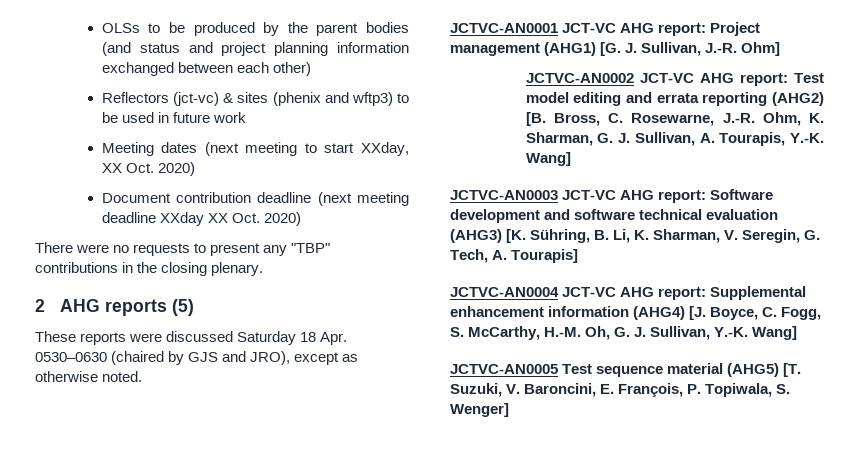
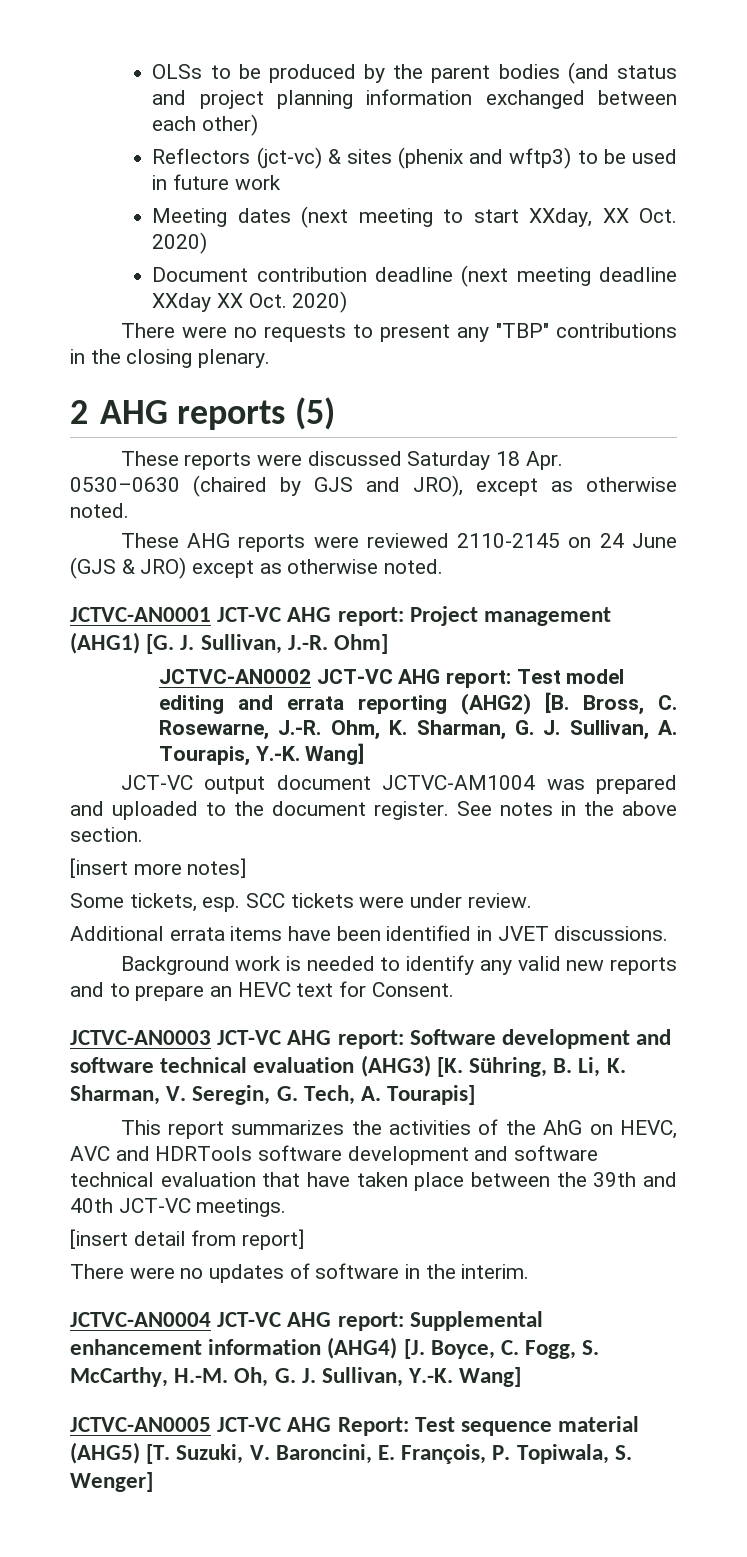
+ These AHG reports were reviewed 2110-2145 on 24 June (GJS & JRO) except as otherwise noted.
+ JCT-VC output document JCTVC-AM1004 was prepared and uploaded to the document register. See notes in the above section.
+ [insert more notes]
+ Some tickets, esp. SCC tickets were under review.
+ Additional errata items have been identified in JVET discussions.
+ Background work is needed to identify any valid new reports and to prepare an HEVC text for Consent.
+ This report summarizes the activities of the AhG on HEVC, AVC and HDRTools software development and software technical evaluation that have taken place between the 39th and 40th JCT-VC meetings.
+ [insert detail from report]
+ There were no updates of software in the interim.
- JCTVC-AN0005 Test sequence material (AHG5) [T. Suzuki, V. Baroncini, E. François, P. Topiwala, S. Wenger]
+ JCTVC-AN0005 JCT-VC AHG Report: Test sequence material (AHG5) [T. Suzuki, V. Baroncini, E. François, P. Topiwala, S. Wenger]

